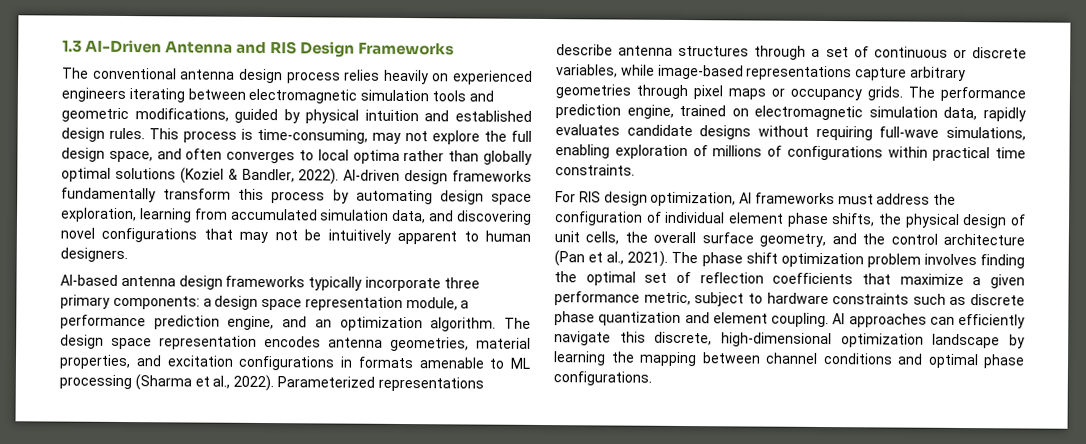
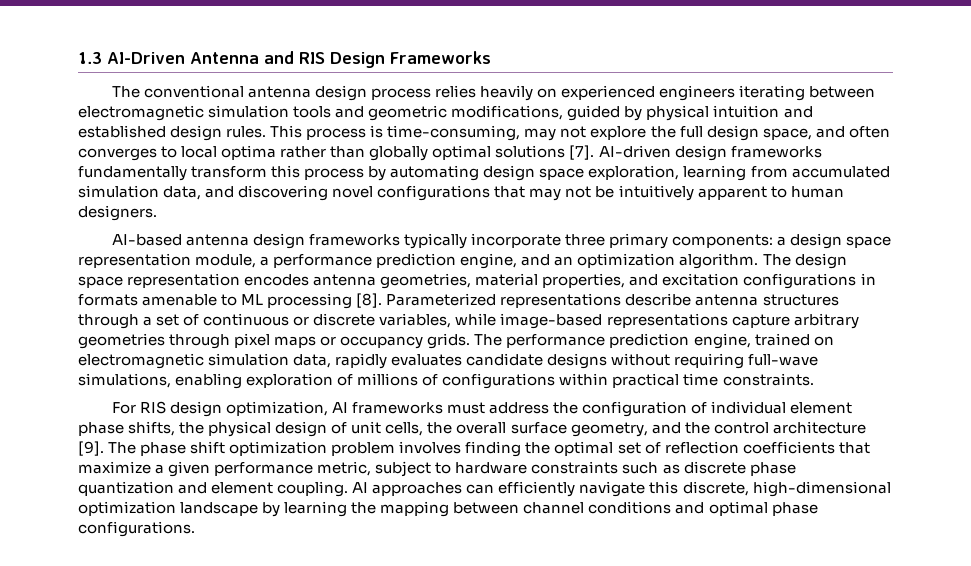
- This process is time-consuming, may not explore the full design space, and often converges to local optima rather than globally optimal solutions (Koziel & Bandler, 2022).
+ This process is time-consuming, may not explore the full design space, and often converges to local optima rather than globally optimal solutions [7].
- The design space representation encodes antenna geometries, material properties, and excitation configurations in formats amenable to ML processing (Sharma et al., 2022).
+ The design space representation encodes antenna geometries, material properties, and excitation configurations in formats amenable to ML processing [8].
- For RIS design optimization, AI frameworks must address the configuration of individual element phase shifts, the physical design of unit cells, the overall surface geometry, and the control architecture (Pan et al., 2021).
+ For RIS design optimization, AI frameworks must address the configuration of individual element phase shifts, the physical design of unit cells, the overall surface geometry, and the control architecture [9].

